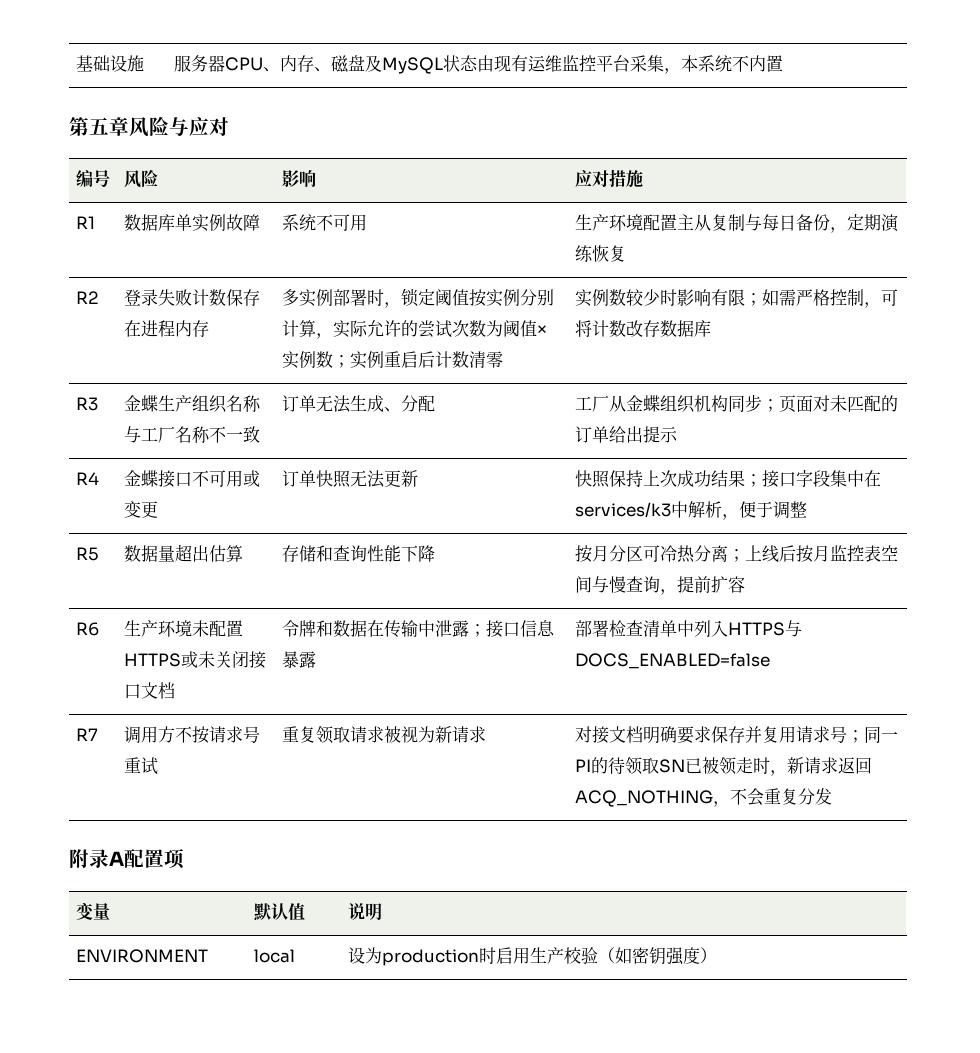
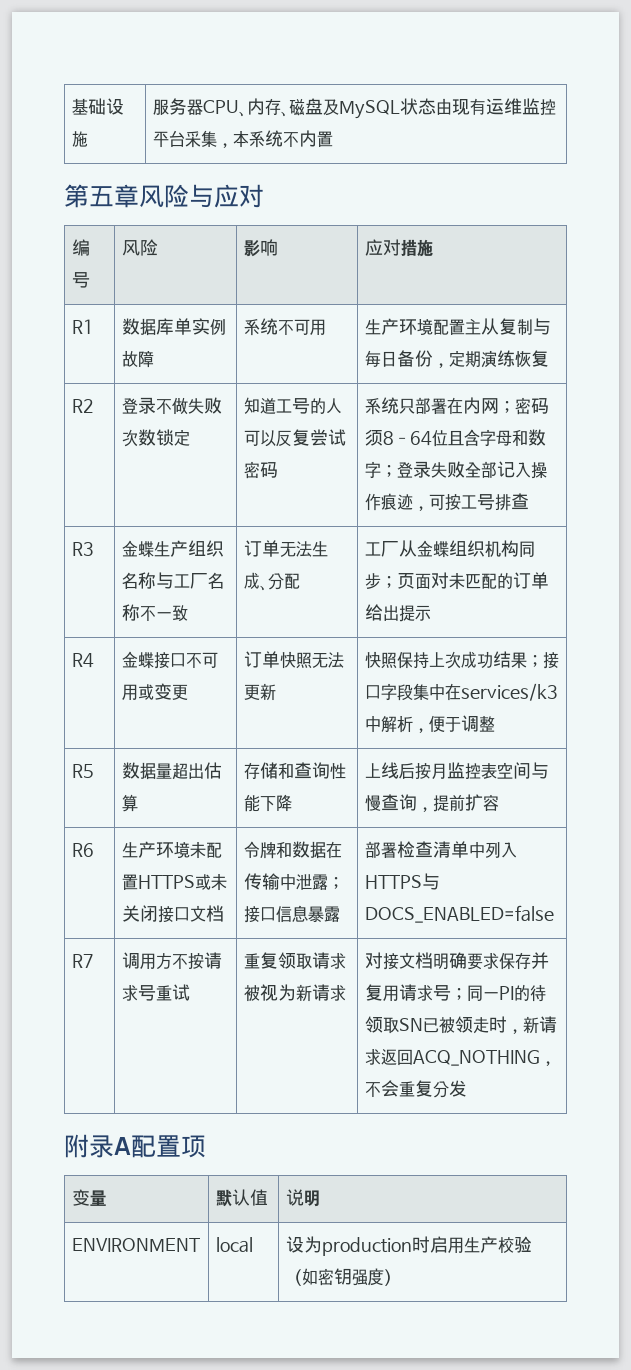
- 登录失败计数保存在进程内存 | 多实例部署时，锁定阈值按实例分别计算，实际允许的尝试次数为阈值×实例数；实例重启后计数清零 | 实例数较少时影响有限；如需严格控制，可将计数改存数据库
+ 登录不做失败次数锁定 | 知道工号的人可以反复尝试密码 | 系统只部署在内网；密码须8–64位且含字母和数字；登录失败全部记入操作痕迹，可按工号排查
- R5 | 数据量超出估算 | 存储和查询性能下降 | 按月分区可冷热分离；上线后按月监控表空间与慢查询，提前扩容
+ R5 | 数据量超出估算 | 存储和查询性能下降 | 上线后按月监控表空间与慢查询，提前扩容

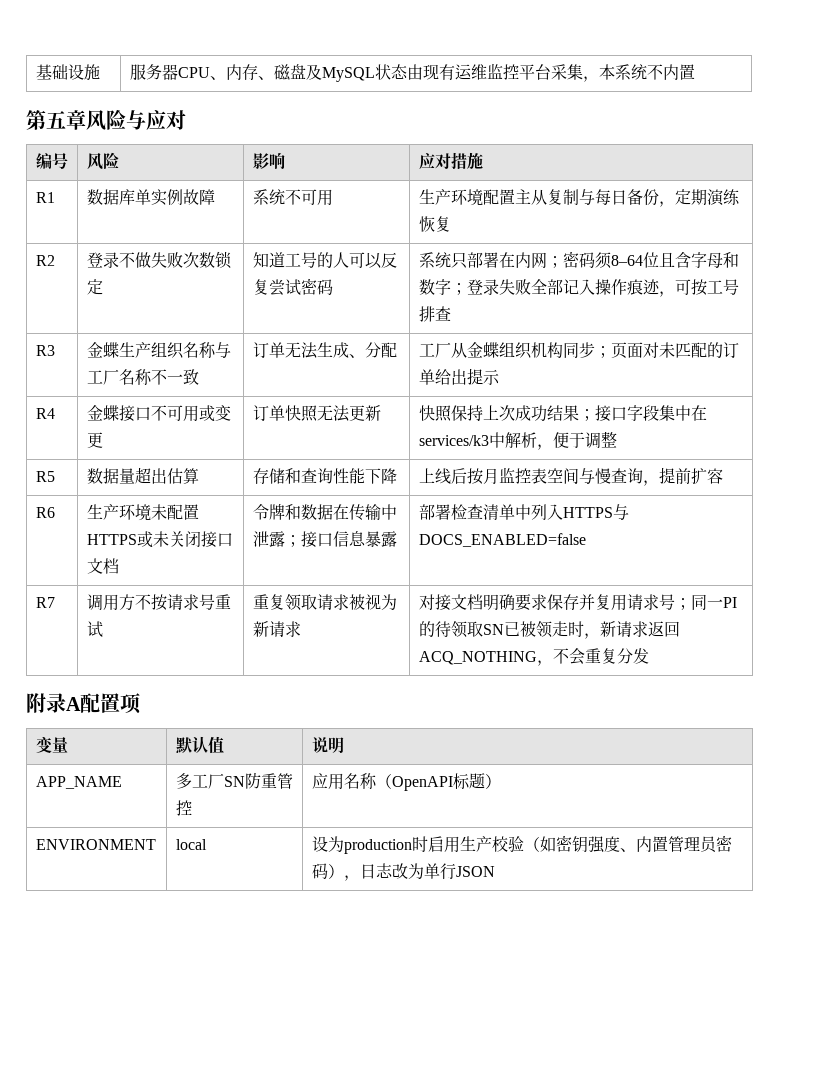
+ APP_NAME | 多工厂SN防重管控 | 应用名称（OpenAPI标题）
- ENVIRONMENT | local | 设为production时启用生产校验（如密钥强度）
+ ENVIRONMENT | local | 设为production时启用生产校验（如密钥强度、内置管理员密码），日志改为单行JSON

